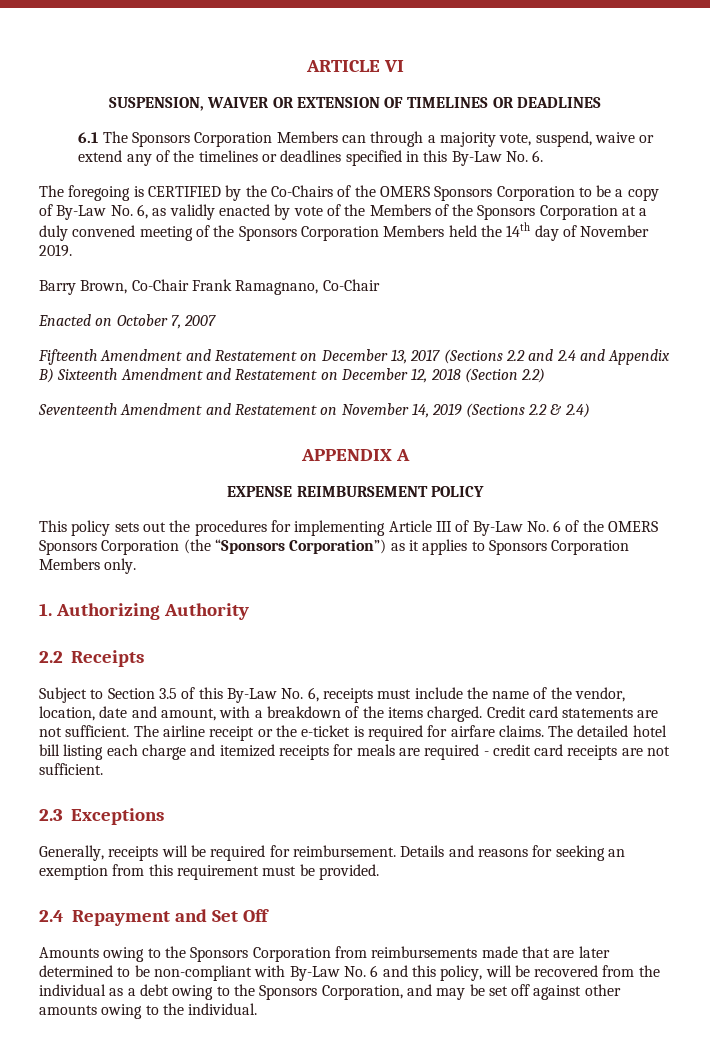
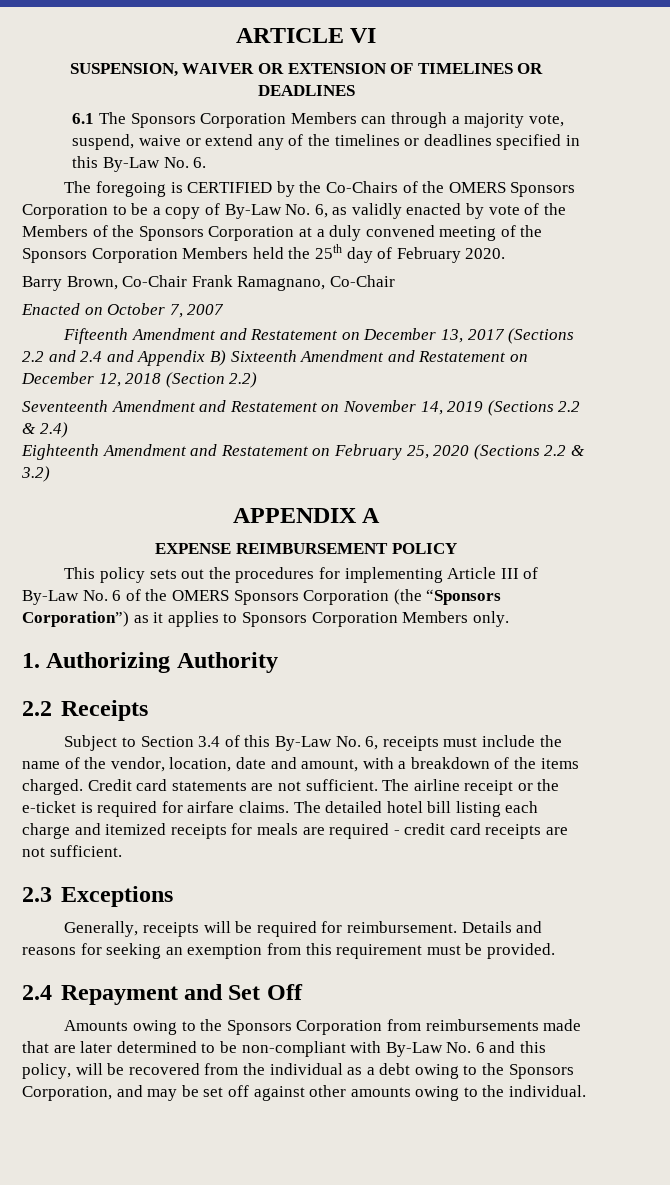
- The foregoing is CERTIFIED by the Co-Chairs of the OMERS Sponsors Corporation to be a copy of By-Law No. 6, as validly enacted by vote of the Members of the Sponsors Corporation at a duly convened meeting of the Sponsors Corporation Members held the 14th day of November 2019.
+ The foregoing is CERTIFIED by the Co-Chairs of the OMERS Sponsors Corporation to be a copy of By-Law No. 6, as validly enacted by vote of the Members of the Sponsors Corporation at a duly convened meeting of the Sponsors Corporation Members held the 25th day of February 2020.
+ Eighteenth Amendment and Restatement on February 25, 2020 (Sections 2.2 & 3.2)
- Subject to Section 3.5 of this By-Law No. 6, receipts must include the name of the vendor, location, date and amount, with a breakdown of the items charged.
+ Subject to Section 3.4 of this By-Law No. 6, receipts must include the name of the vendor, location, date and amount, with a breakdown of the items charged.

